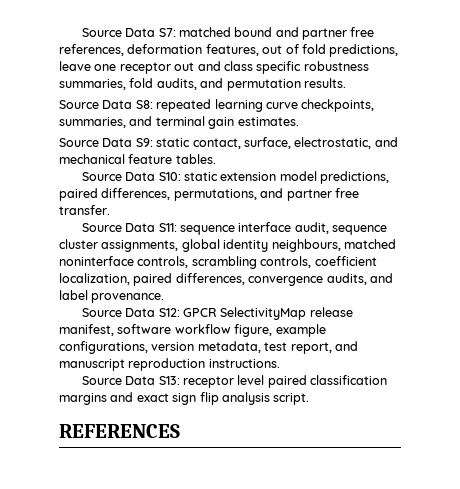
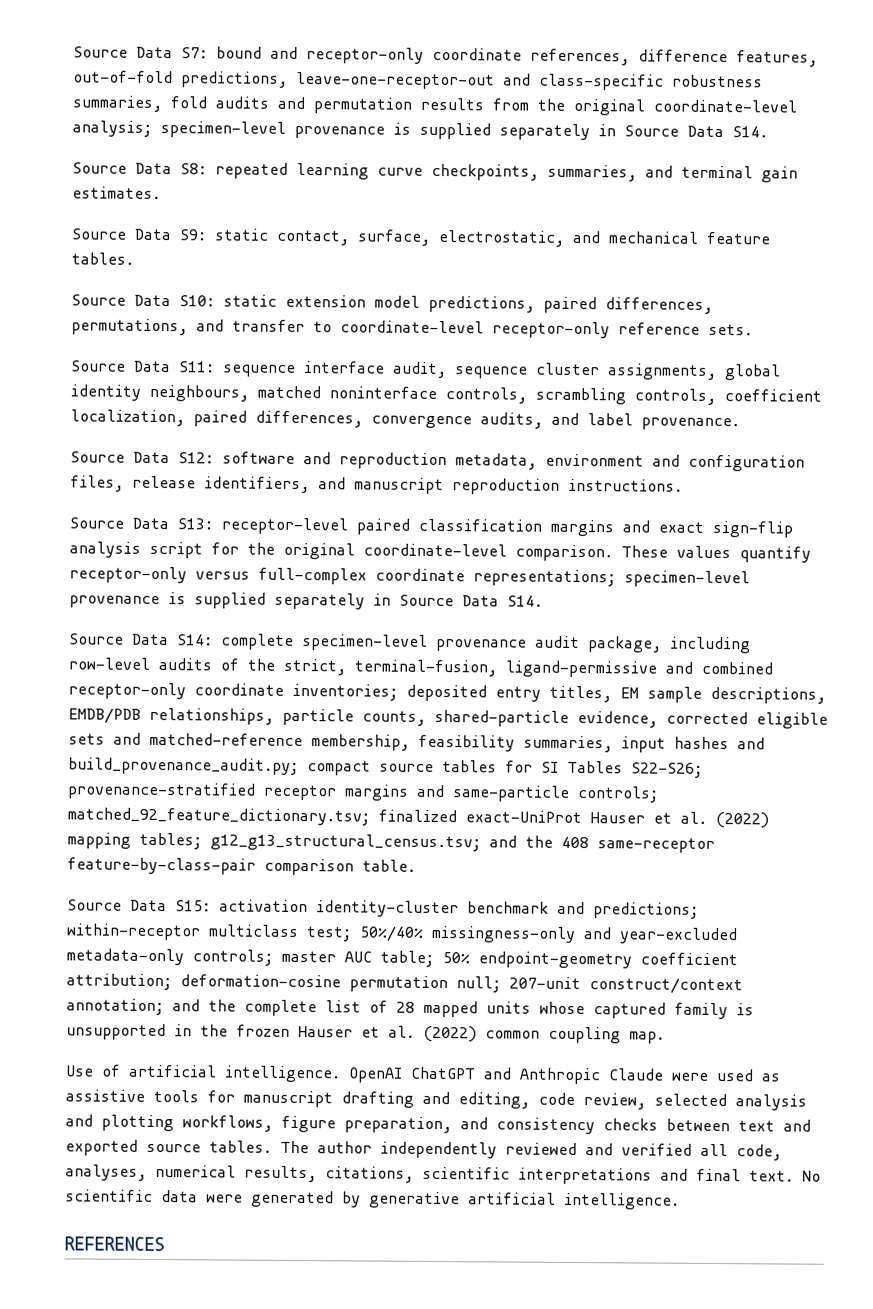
- Source Data S7: matched bound and partner free references, deformation features, out of fold predictions, leave one receptor out and class specific robustness summaries, fold audits, and permutation results.
+ Source Data S7: bound and receptor-only coordinate references, difference features, out-of-fold predictions, leave-one-receptor-out and class-specific robustness summaries, fold audits and permutation results from the original coordinate-level analysis; specimen-level provenance is supplied separately in Source Data S14.
- Source Data S10: static extension model predictions, paired differences, permutations, and partner free transfer.
+ Source Data S10: static extension model predictions, paired differences, permutations, and transfer to coordinate-level receptor-only reference sets.
- Source Data S12: GPCR SelectivityMap release manifest, software workflow figure, example configurations, version metadata, test report, and manuscript reproduction instructions.
+ Source Data S12: software and reproduction metadata, environment and configuration files, release identifiers, and manuscript reproduction instructions.
- Source Data S13: receptor level paired classification margins and exact sign flip analysis script.
+ Source Data S13: receptor-level paired classification margins and exact sign-flip analysis script for the original coordinate-level comparison. These values quantify receptor-only versus full-complex coordinate representations; specimen-level provenance is supplied separately in Source Data S14.
+ Source Data S14: complete specimen-level provenance audit package, including row-level audits of the strict, terminal-fusion, ligand-permissive and combined receptor-only coordinate inventories; deposited entry titles, EM sample descriptions, EMDB/PDB relationships, particle counts, shared-particle evidence, corrected eligible sets and matched-reference membership, feasibility summaries, input hashes and build_provenance_audit.py; compact source tables for SI Tables S22-S26; provenance-stratified receptor margins and same-particle controls; matched_92_feature_dictionary.tsv; finalized exact-UniProt Hauser et al. (2022) mapping tables; g12_g13_structural_census.tsv; and the 408 same-receptor feature-by-class-pair comparison table.
+ Source Data S15: activation identity-cluster benchmark and predictions; within-receptor multiclass test; 50%/40% missingness-only and year-excluded metadata-only controls; master AUC table; 50% endpoint-geometry coefficient attribution; deformation-cosine permutation null; 207-unit construct/context annotation; and the complete list of 28 mapped units whose captured family is unsupported in the frozen Hauser et al. (2022) common coupling map.
+ Use of artificial intelligence. OpenAI ChatGPT and Anthropic Claude were used as assistive tools for manuscript drafting and editing, code review, selected analysis and plotting workflows, figure preparation, and consistency checks between text and exported source tables. The author independently reviewed and verified all code, analyses, numerical results, citations, scientific interpretations and final text. No scientific data were generated by generative artificial intelligence.

